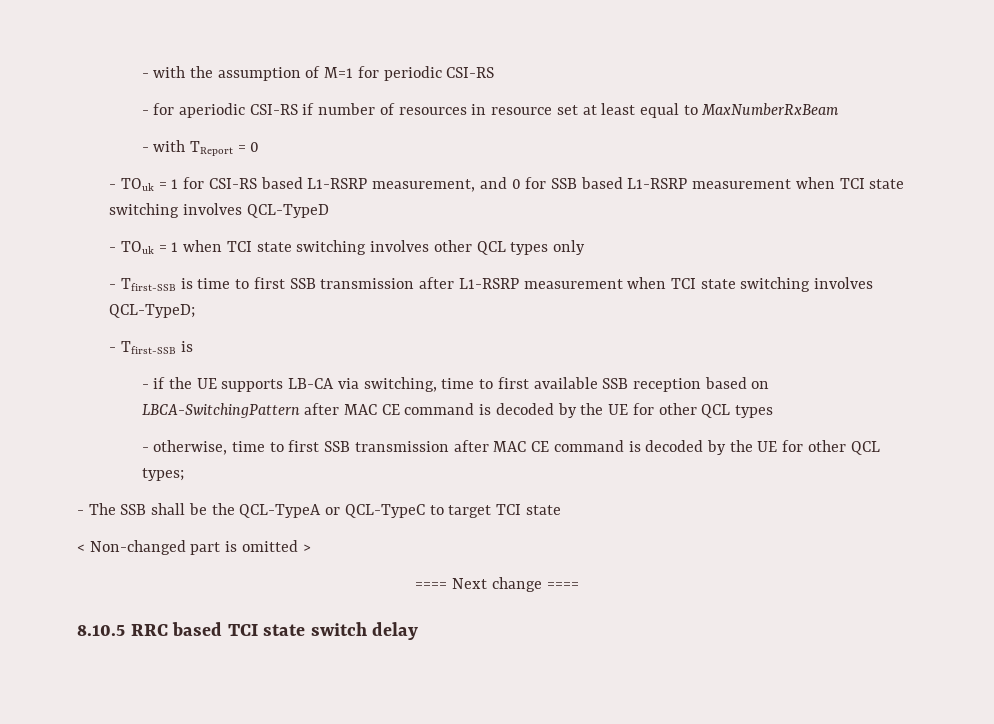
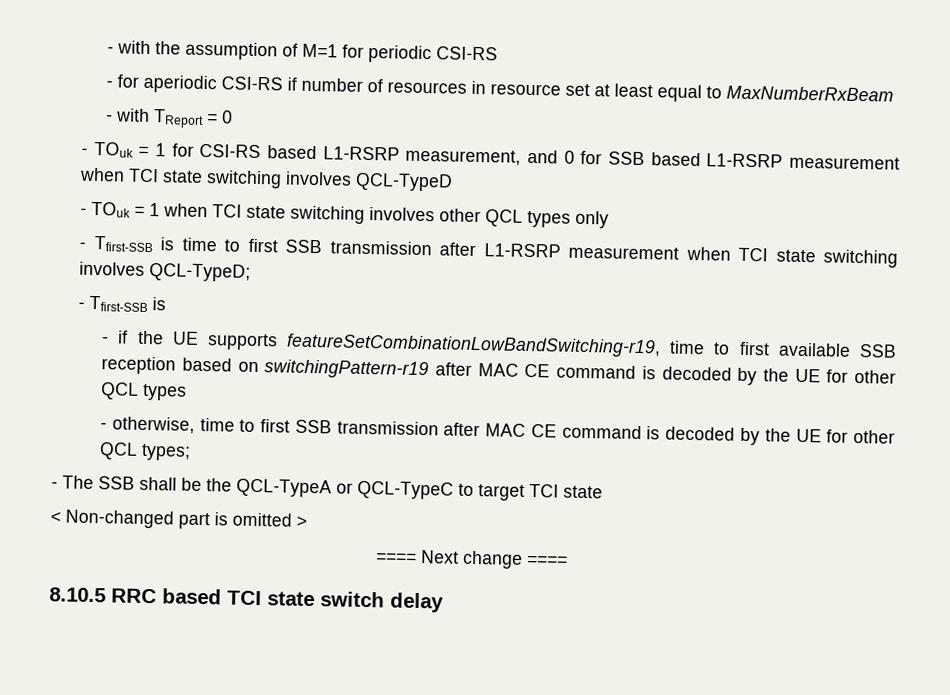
- - if the UE supports LB-CA via switching, time to first available SSB reception based on LBCA-SwitchingPattern after MAC CE command is decoded by the UE for other QCL types
+ - if the UE supports featureSetCombinationLowBandSwitching-r19, time to first available SSB reception based on switchingPattern-r19 after MAC CE command is decoded by the UE for other QCL types

